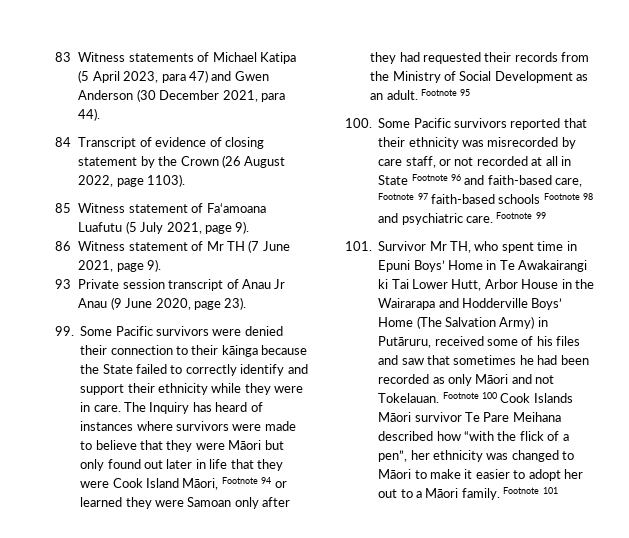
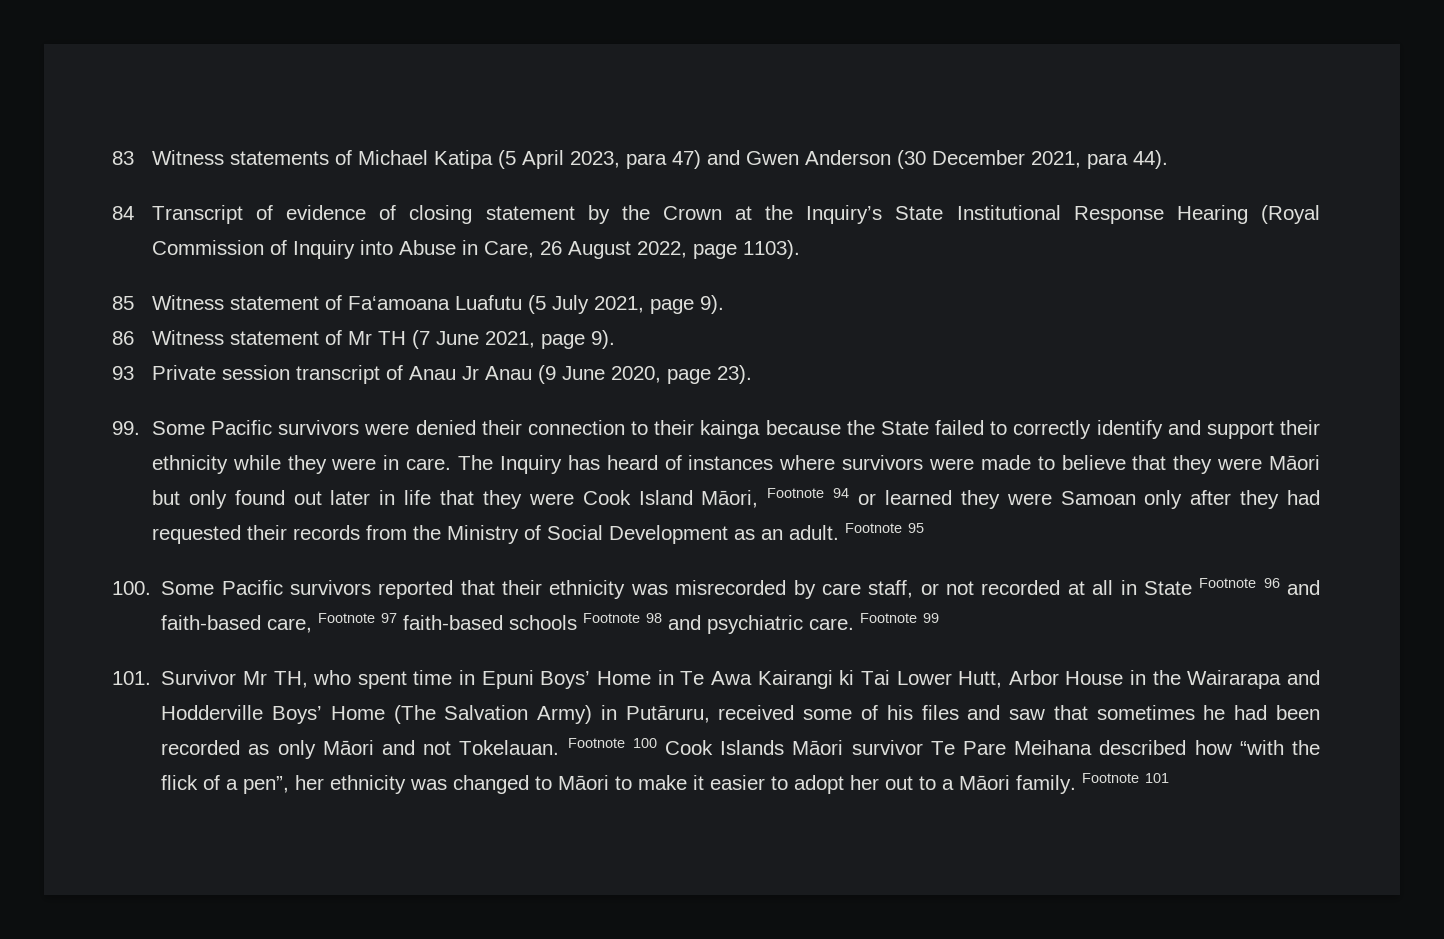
- 84 Transcript of evidence of closing statement by the Crown (26 August 2022, page 1103).
+ 84 Transcript of evidence of closing statement by the Crown at the Inquiry’s State Institutional Response Hearing (Royal Commission of Inquiry into Abuse in Care, 26 August 2022, page 1103).
- 99. Some Pacific survivors were denied their connection to their kāinga because the State failed to correctly identify and support their ethnicity while they were in care.
+ 99. Some Pacific survivors were denied their connection to their kainga because the State failed to correctly identify and support their ethnicity while they were in care.
- 101. Survivor Mr TH, who spent time in Epuni Boys’ Home in Te Awakairangi ki Tai Lower Hutt, Arbor House in the Wairarapa and Hodderville Boys’ Home (The Salvation Army) in Putāruru, received some of his files and saw that sometimes he had been recorded as only Māori and not Tokelauan.
+ 101. Survivor Mr TH, who spent time in Epuni Boys’ Home in Te Awa Kairangi ki Tai Lower Hutt, Arbor House in the Wairarapa and Hodderville Boys’ Home (The Salvation Army) in Putāruru, received some of his files and saw that sometimes he had been recorded as only Māori and not Tokelauan.

